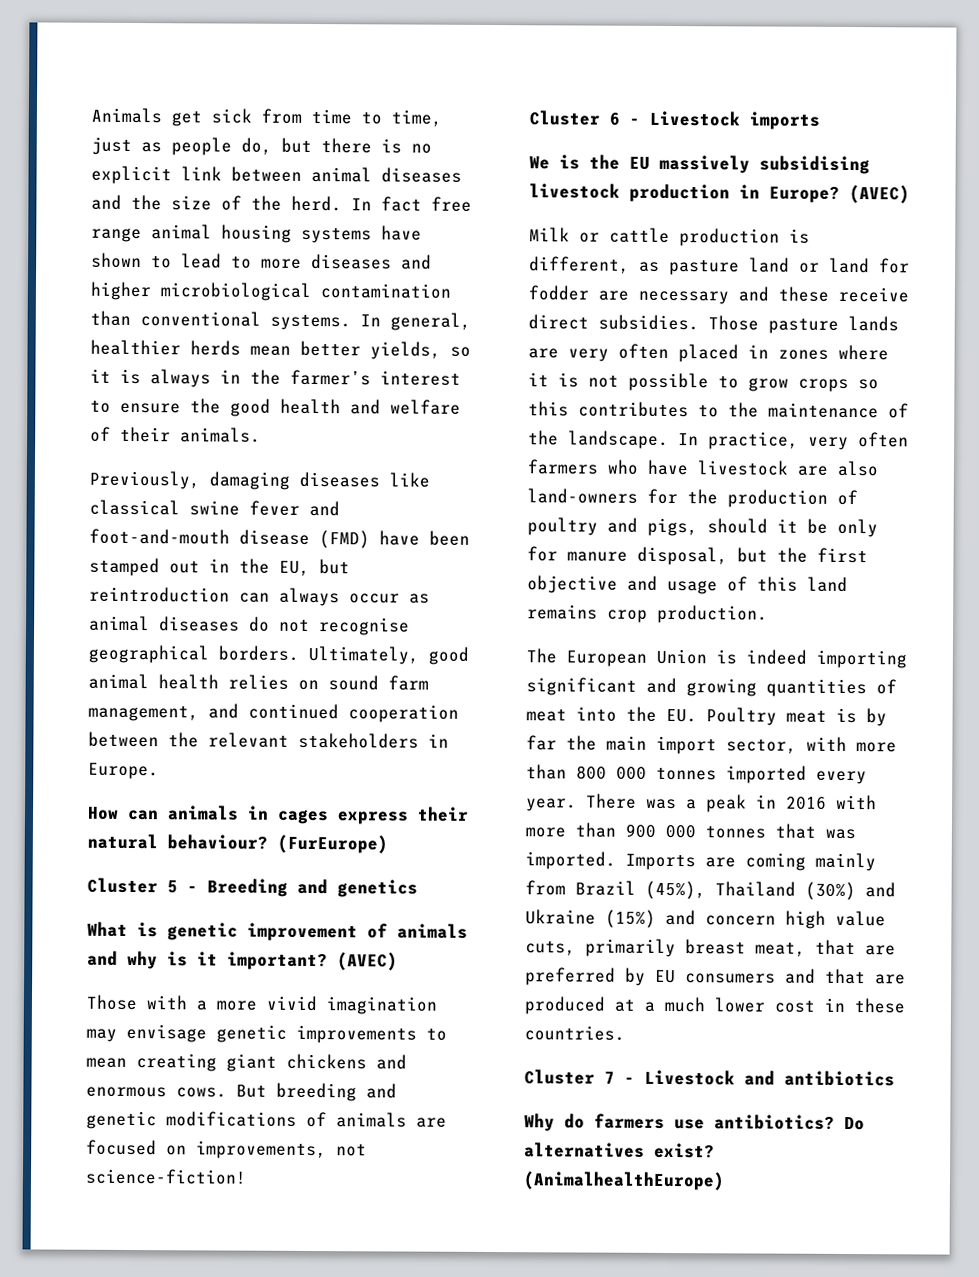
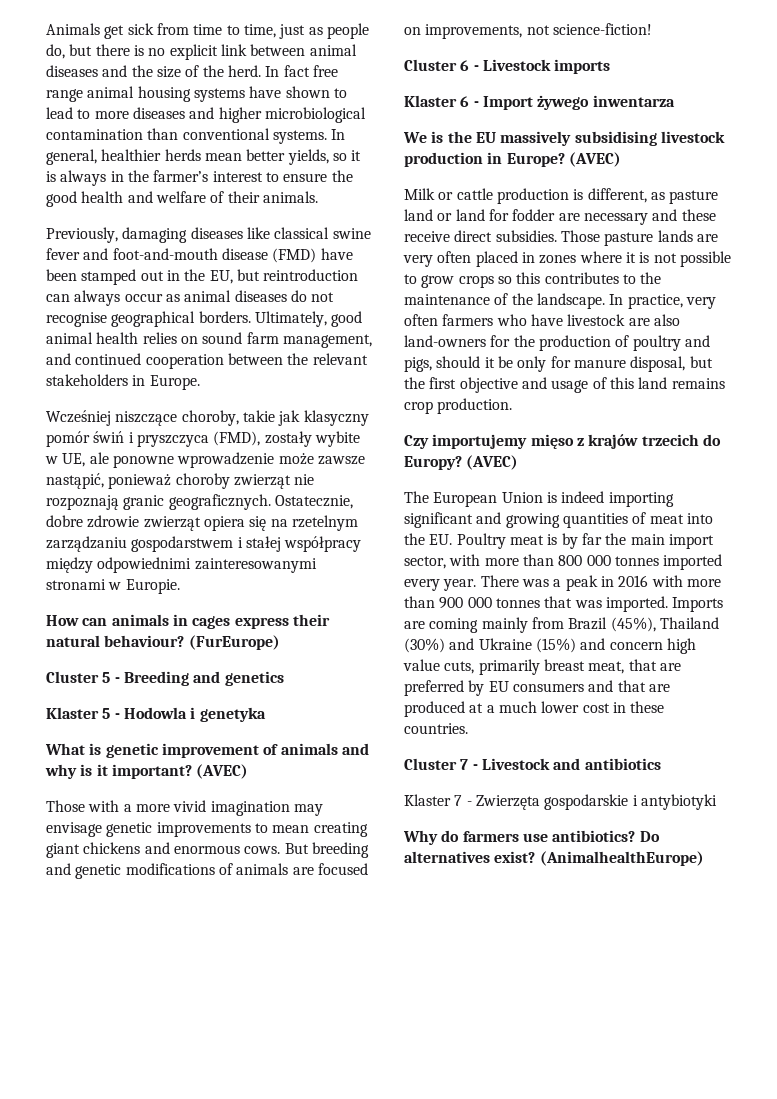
+ Wcześniej niszczące choroby, takie jak klasyczny pomór świń i pryszczyca (FMD), zostały wybite w UE, ale ponowne wprowadzenie może zawsze nastąpić, ponieważ choroby zwierząt nie rozpoznają granic geograficznych. Ostatecznie, dobre zdrowie zwierząt opiera się na rzetelnym zarządzaniu gospodarstwem i stałej współpracy między odpowiednimi zainteresowanymi stronami w Europie.
+ Klaster 5 - Hodowla i genetyka
+ Klaster 6 - Import żywego inwentarza
+ Czy importujemy mięso z krajów trzecich do Europy? (AVEC)
+ Klaster 7 - Zwierzęta gospodarskie i antybiotyki

